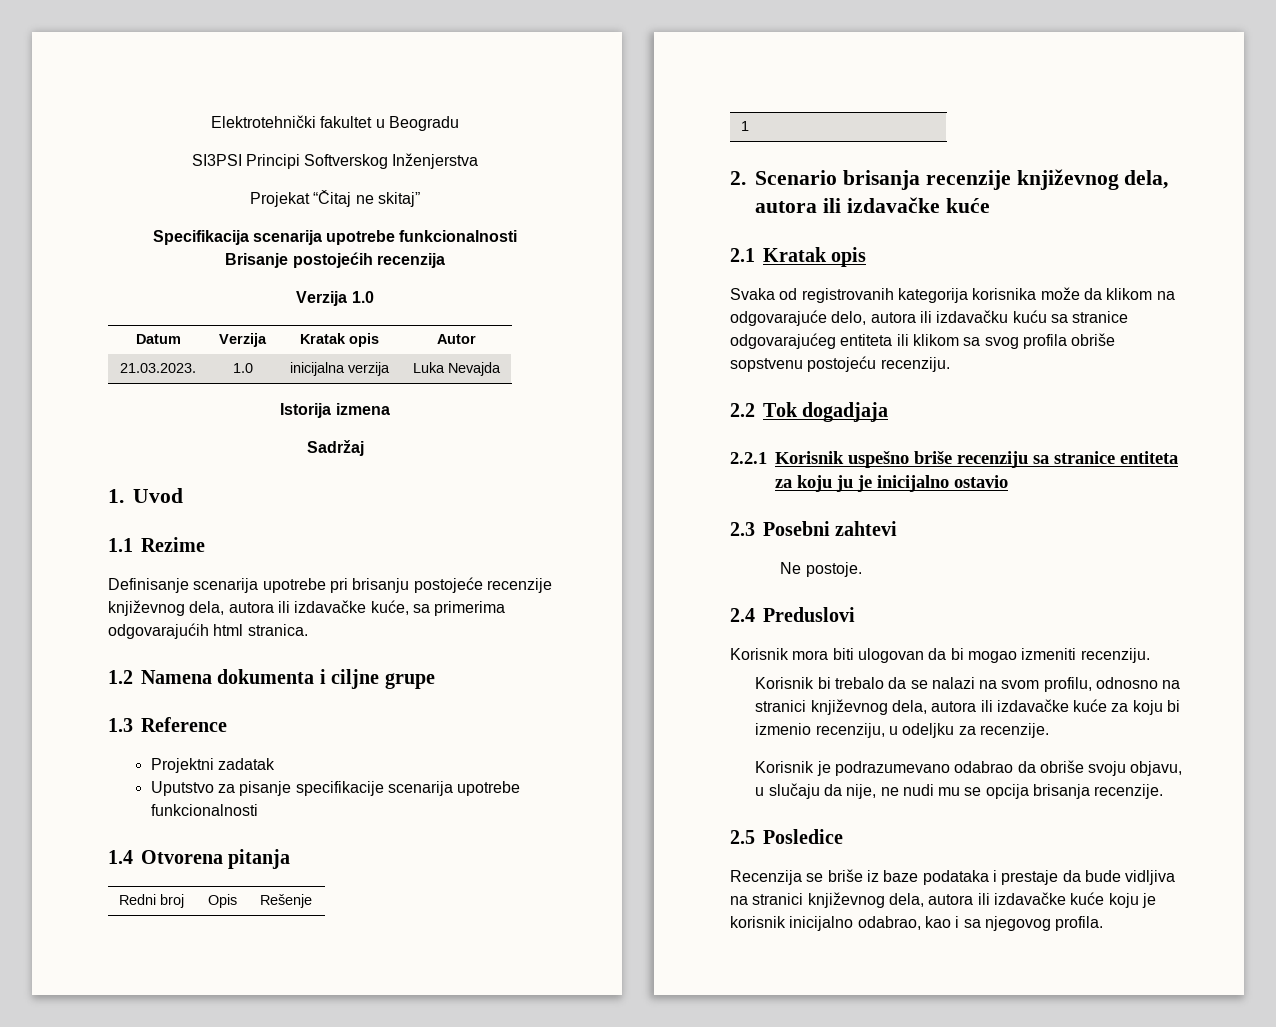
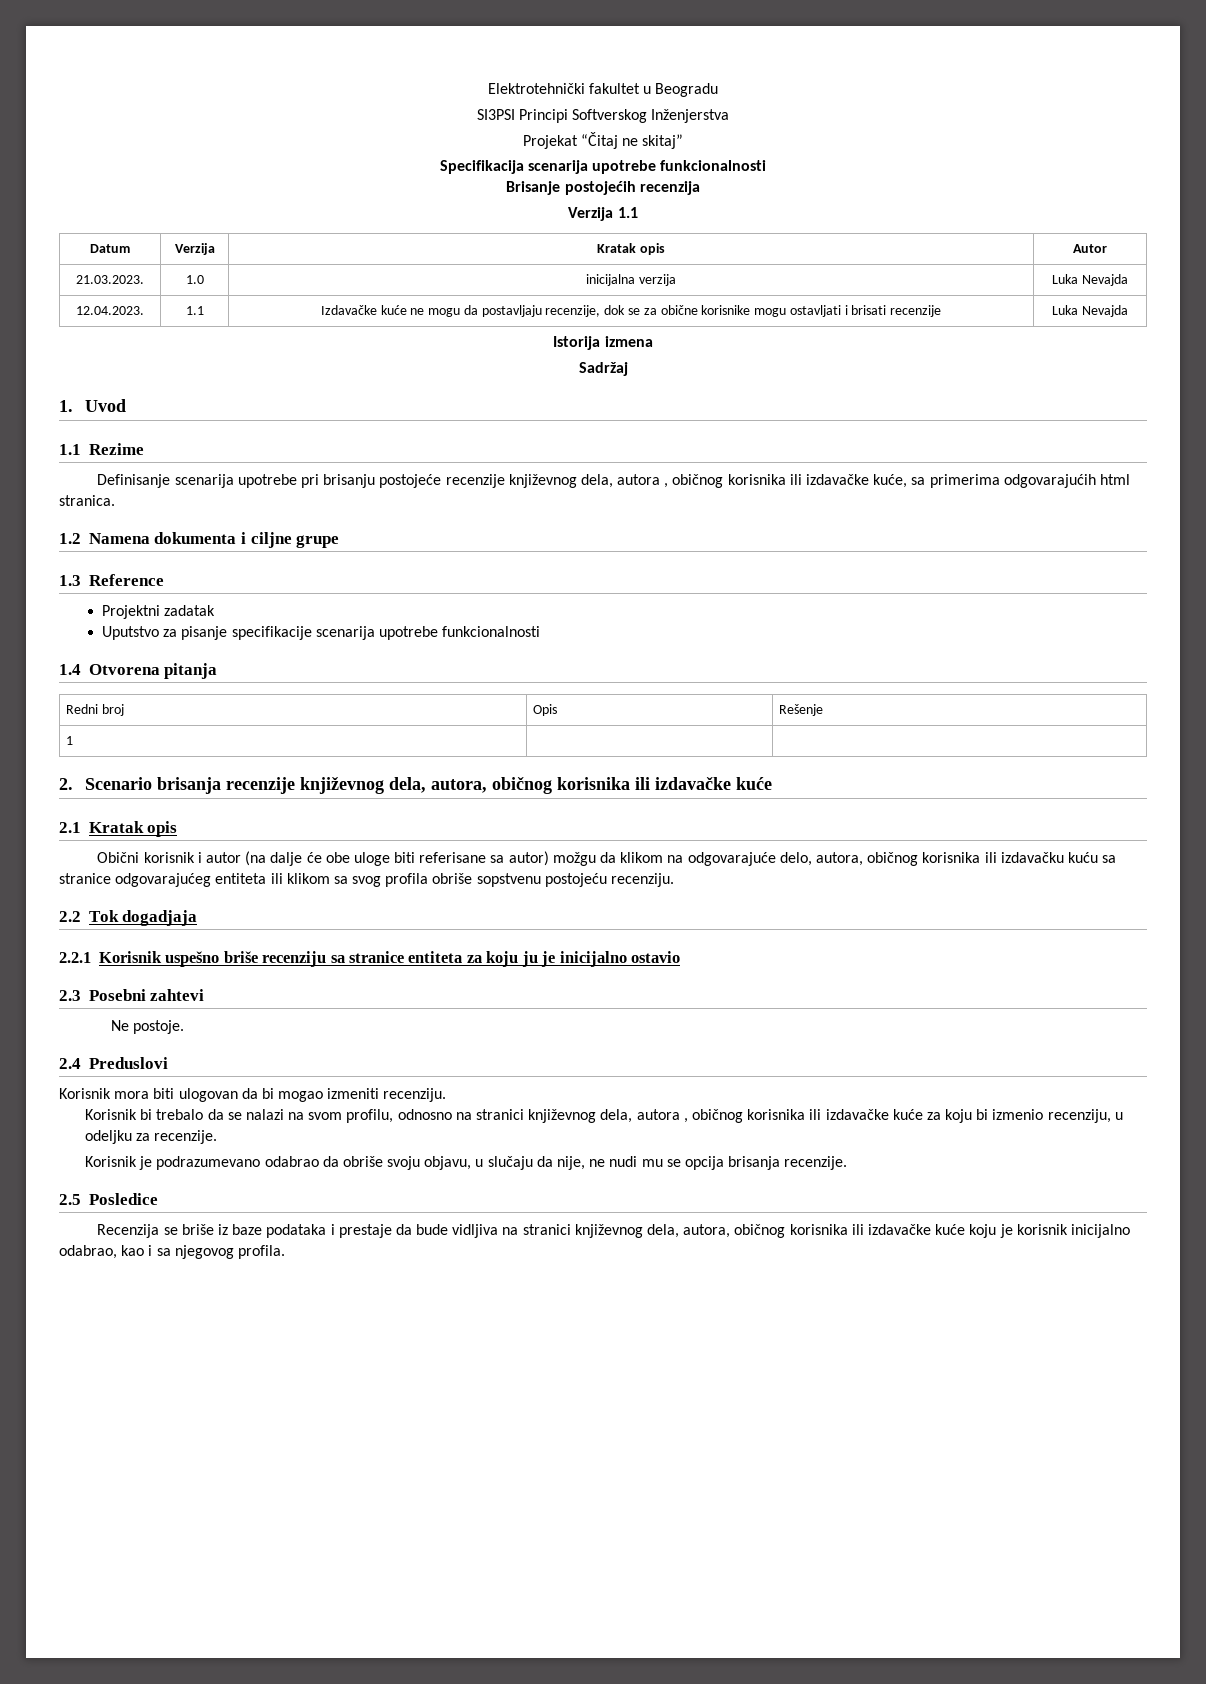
- Verzija 1.0
+ Verzija 1.1
+ 12.04.2023. | 1.1 | Izdavačke kuće ne mogu da postavljaju recenzije, dok se za obične korisnike mogu ostavljati i brisati recenzije | Luka Nevajda
- Definisanje scenarija upotrebe pri brisanju postojeće recenzije književnog dela, autora ili izdavačke kuće, sa primerima odgovarajućih html stranica.
+ Definisanje scenarija upotrebe pri brisanju postojeće recenzije književnog dela, autora , običnog korisnika ili izdavačke kuće, sa primerima odgovarajućih html stranica.
- 2. Scenario brisanja recenzije književnog dela, autora ili izdavačke kuće
+ 2. Scenario brisanja recenzije književnog dela, autora, običnog korisnika ili izdavačke kuće
- Svaka od registrovanih kategorija korisnika može da klikom na odgovarajuće delo, autora ili izdavačku kuću sa stranice odgovarajućeg entiteta ili klikom sa svog profila obriše sopstvenu postojeću recenziju.
+ Obični korisnik i autor (na dalje će obe uloge biti referisane sa autor) možgu da klikom na odgovarajuće delo, autora, običnog korisnika ili izdavačku kuću sa stranice odgovarajućeg entiteta ili klikom sa svog profila obriše sopstvenu postojeću recenziju.
- Korisnik bi trebalo da se nalazi na svom profilu, odnosno na stranici književnog dela, autora ili izdavačke kuće za koju bi izmenio recenziju, u odeljku za recenzije.
+ Korisnik bi trebalo da se nalazi na svom profilu, odnosno na stranici književnog dela, autora , običnog korisnika ili izdavačke kuće za koju bi izmenio recenziju, u odeljku za recenzije.
- Recenzija se briše iz baze podataka i prestaje da bude vidljiva na stranici književnog dela, autora ili izdavačke kuće koju je korisnik inicijalno odabrao, kao i sa njegovog profila.
+ Recenzija se briše iz baze podataka i prestaje da bude vidljiva na stranici književnog dela, autora, običnog korisnika ili izdavačke kuće koju je korisnik inicijalno odabrao, kao i sa njegovog profila.

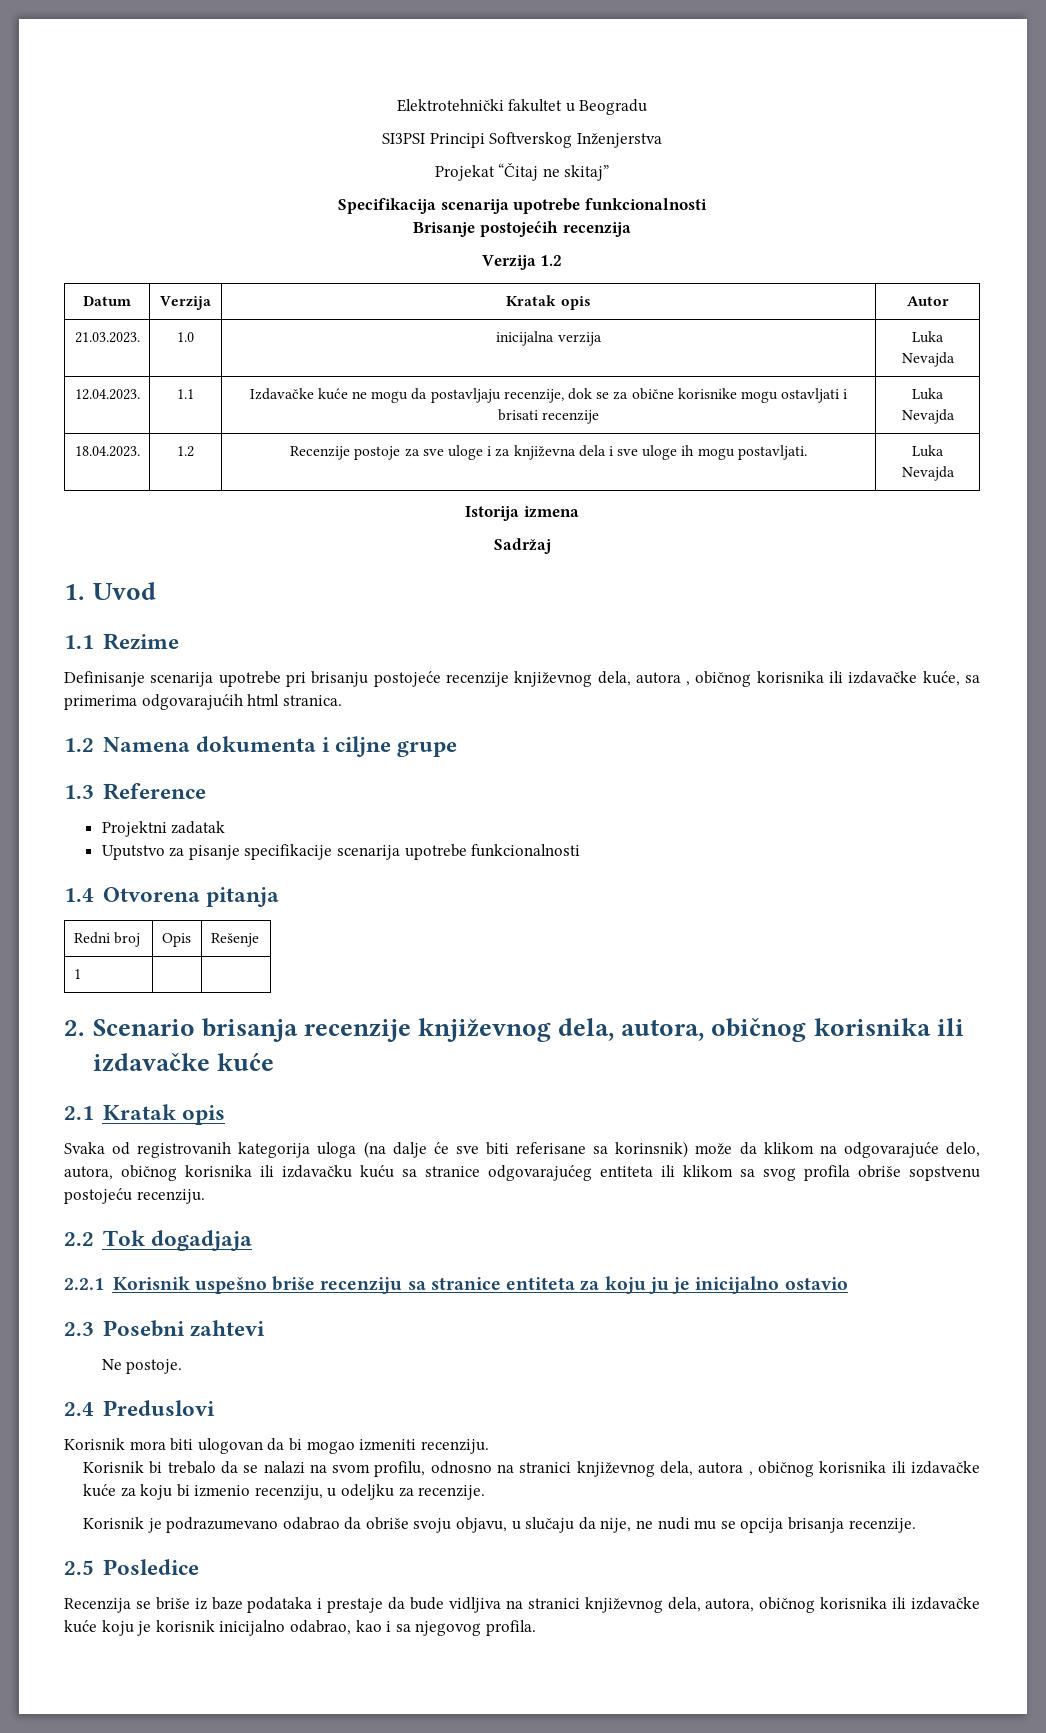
- Verzija 1.1
+ Verzija 1.2
+ 18.04.2023. | 1.2 | Recenzije postoje za sve uloge i za književna dela i sve uloge ih mogu postavljati. | Luka Nevajda
- Obični korisnik i autor (na dalje će obe uloge biti referisane sa autor) možgu da klikom na odgovarajuće delo, autora, običnog korisnika ili izdavačku kuću sa stranice odgovarajućeg entiteta ili klikom sa svog profila obriše sopstvenu postojeću recenziju.
+ Svaka od registrovanih kategorija uloga (na dalje će sve biti referisane sa korinsnik) može da klikom na odgovarajuće delo, autora, običnog korisnika ili izdavačku kuću sa stranice odgovarajućeg entiteta ili klikom sa svog profila obriše sopstvenu postojeću recenziju.

